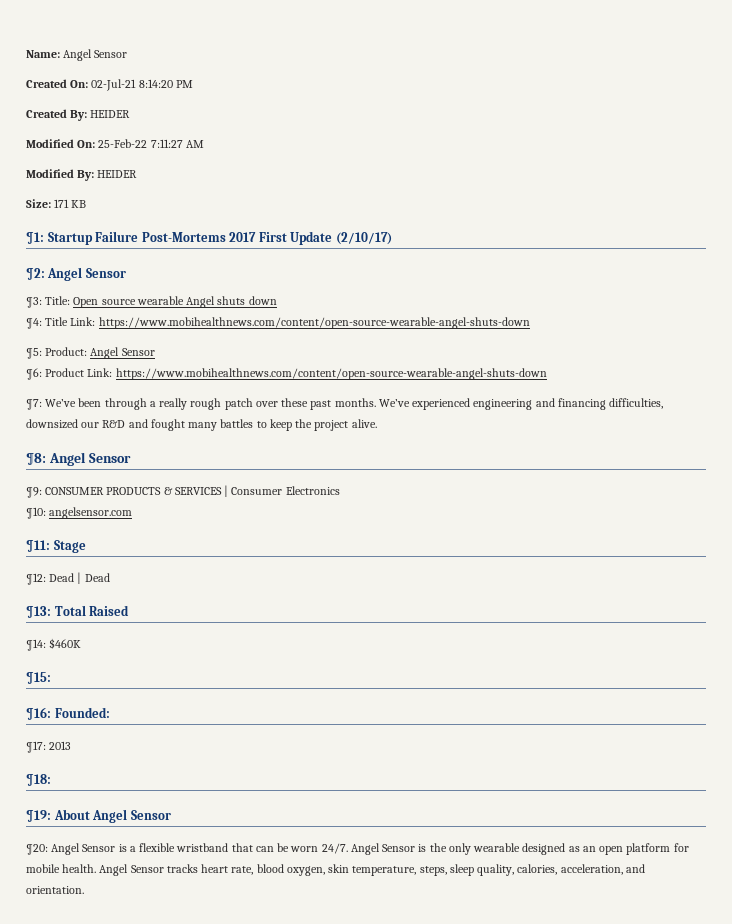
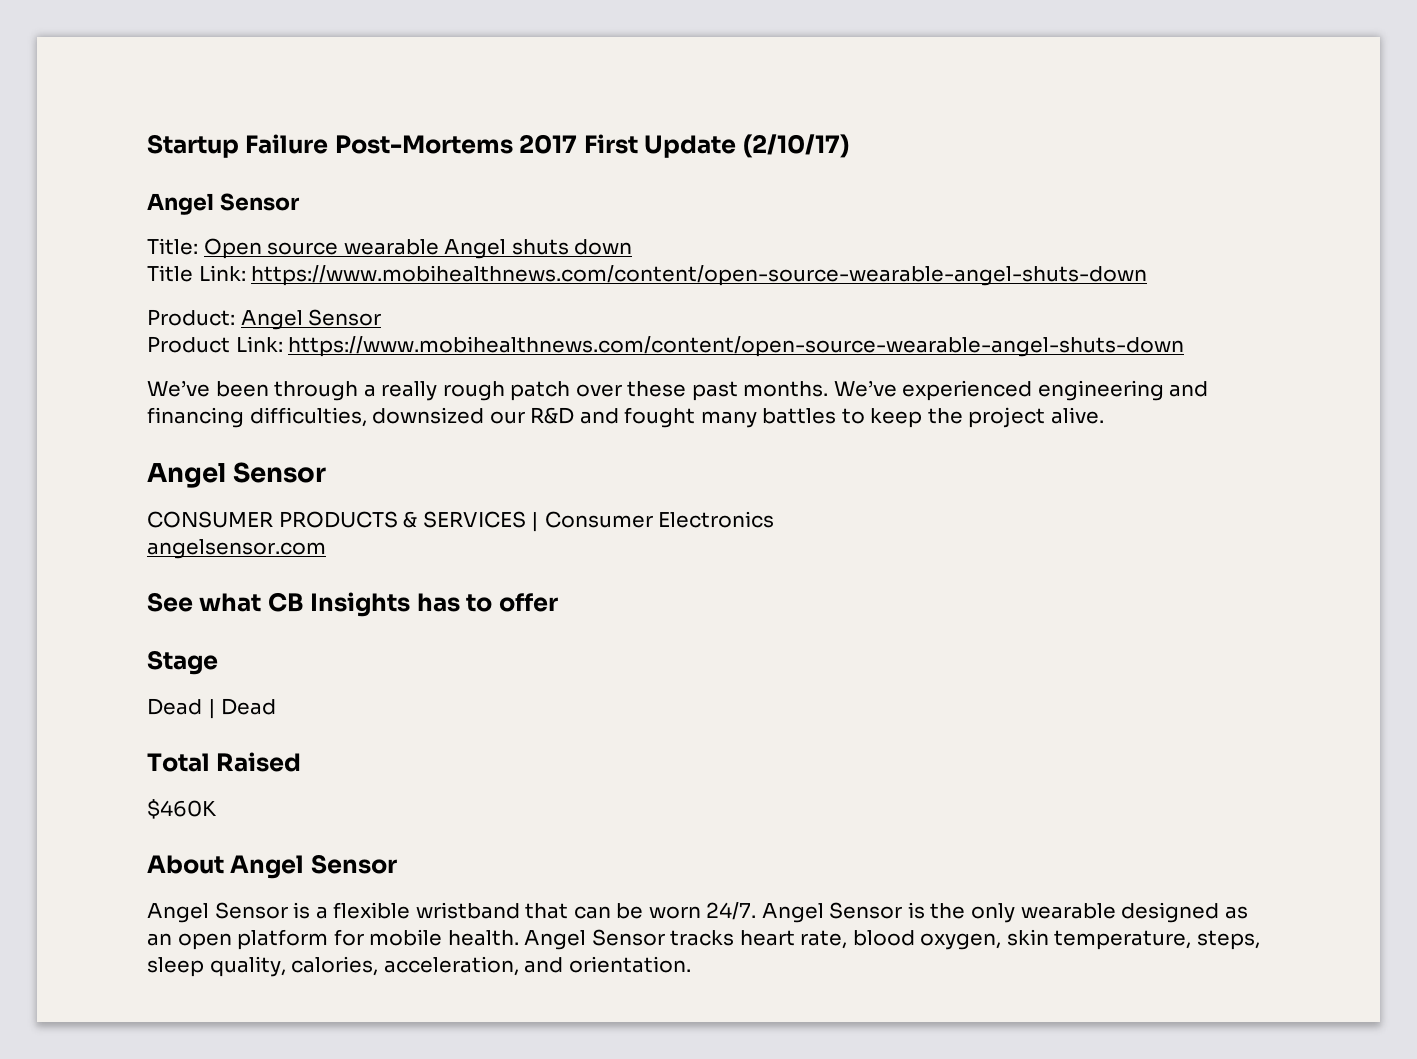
- Name: Angel Sensor
- Created On: 02-Jul-21 8:14:20 PM
- Created By: HEIDER
- Modified On: 25-Feb-22 7:11:27 AM
- Modified By: HEIDER
- Size: 171 KB
- ¶1: Startup Failure Post-Mortems 2017 First Update (2/10/17)
- ¶2: Angel Sensor
- ¶3: Title: Open source wearable Angel shuts down
+ Startup Failure Post-Mortems 2017 First Update (2/10/17)
+ Angel Sensor
+ Title: Open source wearable Angel shuts down
- ¶4: Title Link: https://www.mobihealthnews.com/content/open-source-wearable-angel-shuts-down
+ Title Link: https://www.mobihealthnews.com/content/open-source-wearable-angel-shuts-down
- ¶5: Product: Angel Sensor
+ Product: Angel Sensor
- ¶6: Product Link: https://www.mobihealthnews.com/content/open-source-wearable-angel-shuts-down
+ Product Link: https://www.mobihealthnews.com/content/open-source-wearable-angel-shuts-down
- ¶7: We’ve been through a really rough patch over these past months.
+ We’ve been through a really rough patch over these past months.
  We’ve experienced engineering and financing difficulties, downsized our R&D and fought many battles to keep the project alive.
- ¶8: Angel Sensor
- ¶9: CONSUMER PRODUCTS & SERVICES | Consumer Electronics
+ Angel Sensor
+ CONSUMER PRODUCTS & SERVICES | Consumer Electronics
- ¶10: angelsensor.com
+ angelsensor.com
- ¶11: Stage
+ See what CB Insights has to offer
+ Stage
- ¶12: Dead | Dead
+ Dead | Dead
- ¶13: Total Raised
+ Total Raised
- ¶14: $460K
+ $460K
- ¶15:
- ¶16: Founded:
- ¶17: 2013
- ¶18:
- ¶19: About Angel Sensor
+ About Angel Sensor
- ¶20: Angel Sensor is a flexible wristband that can be worn 24/7.
+ Angel Sensor is a flexible wristband that can be worn 24/7.

